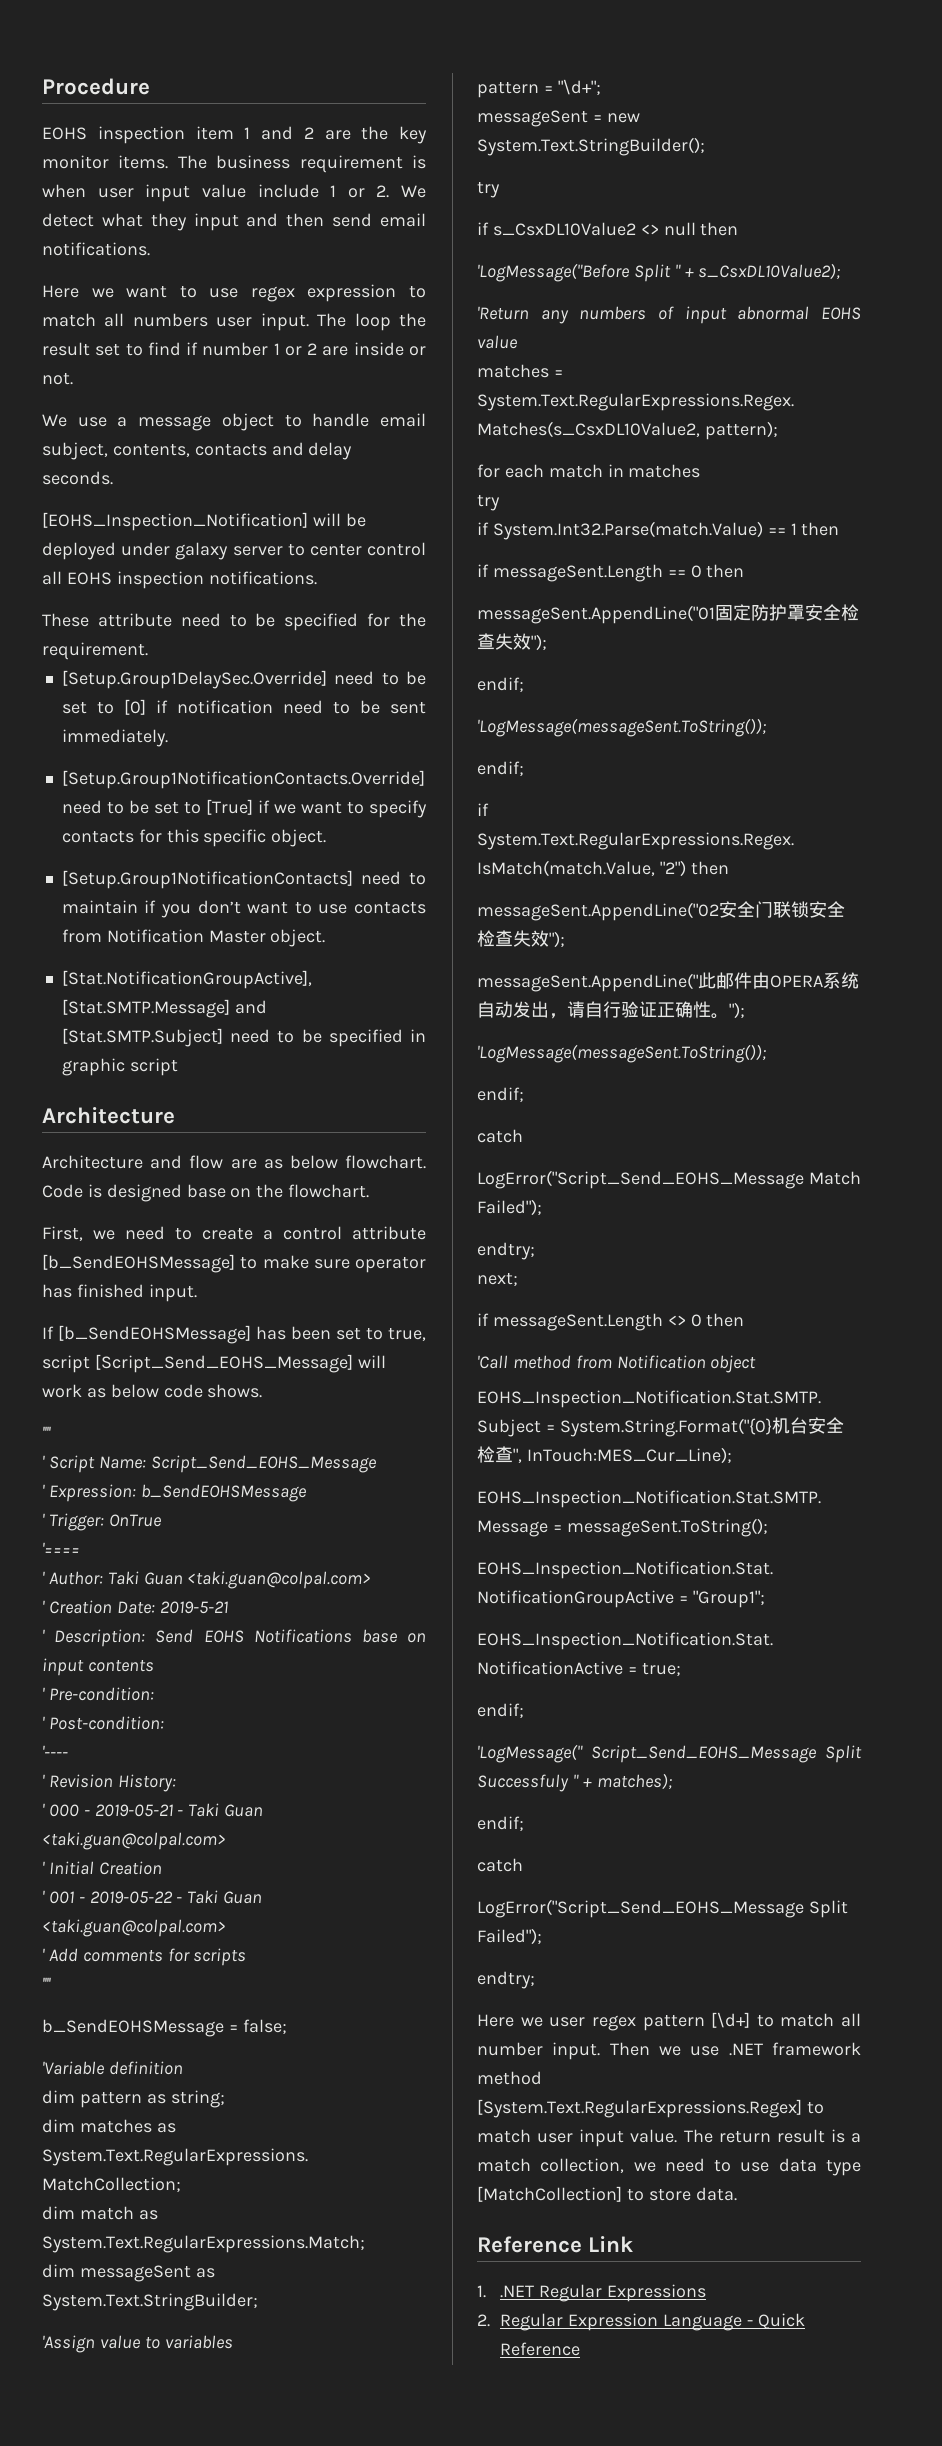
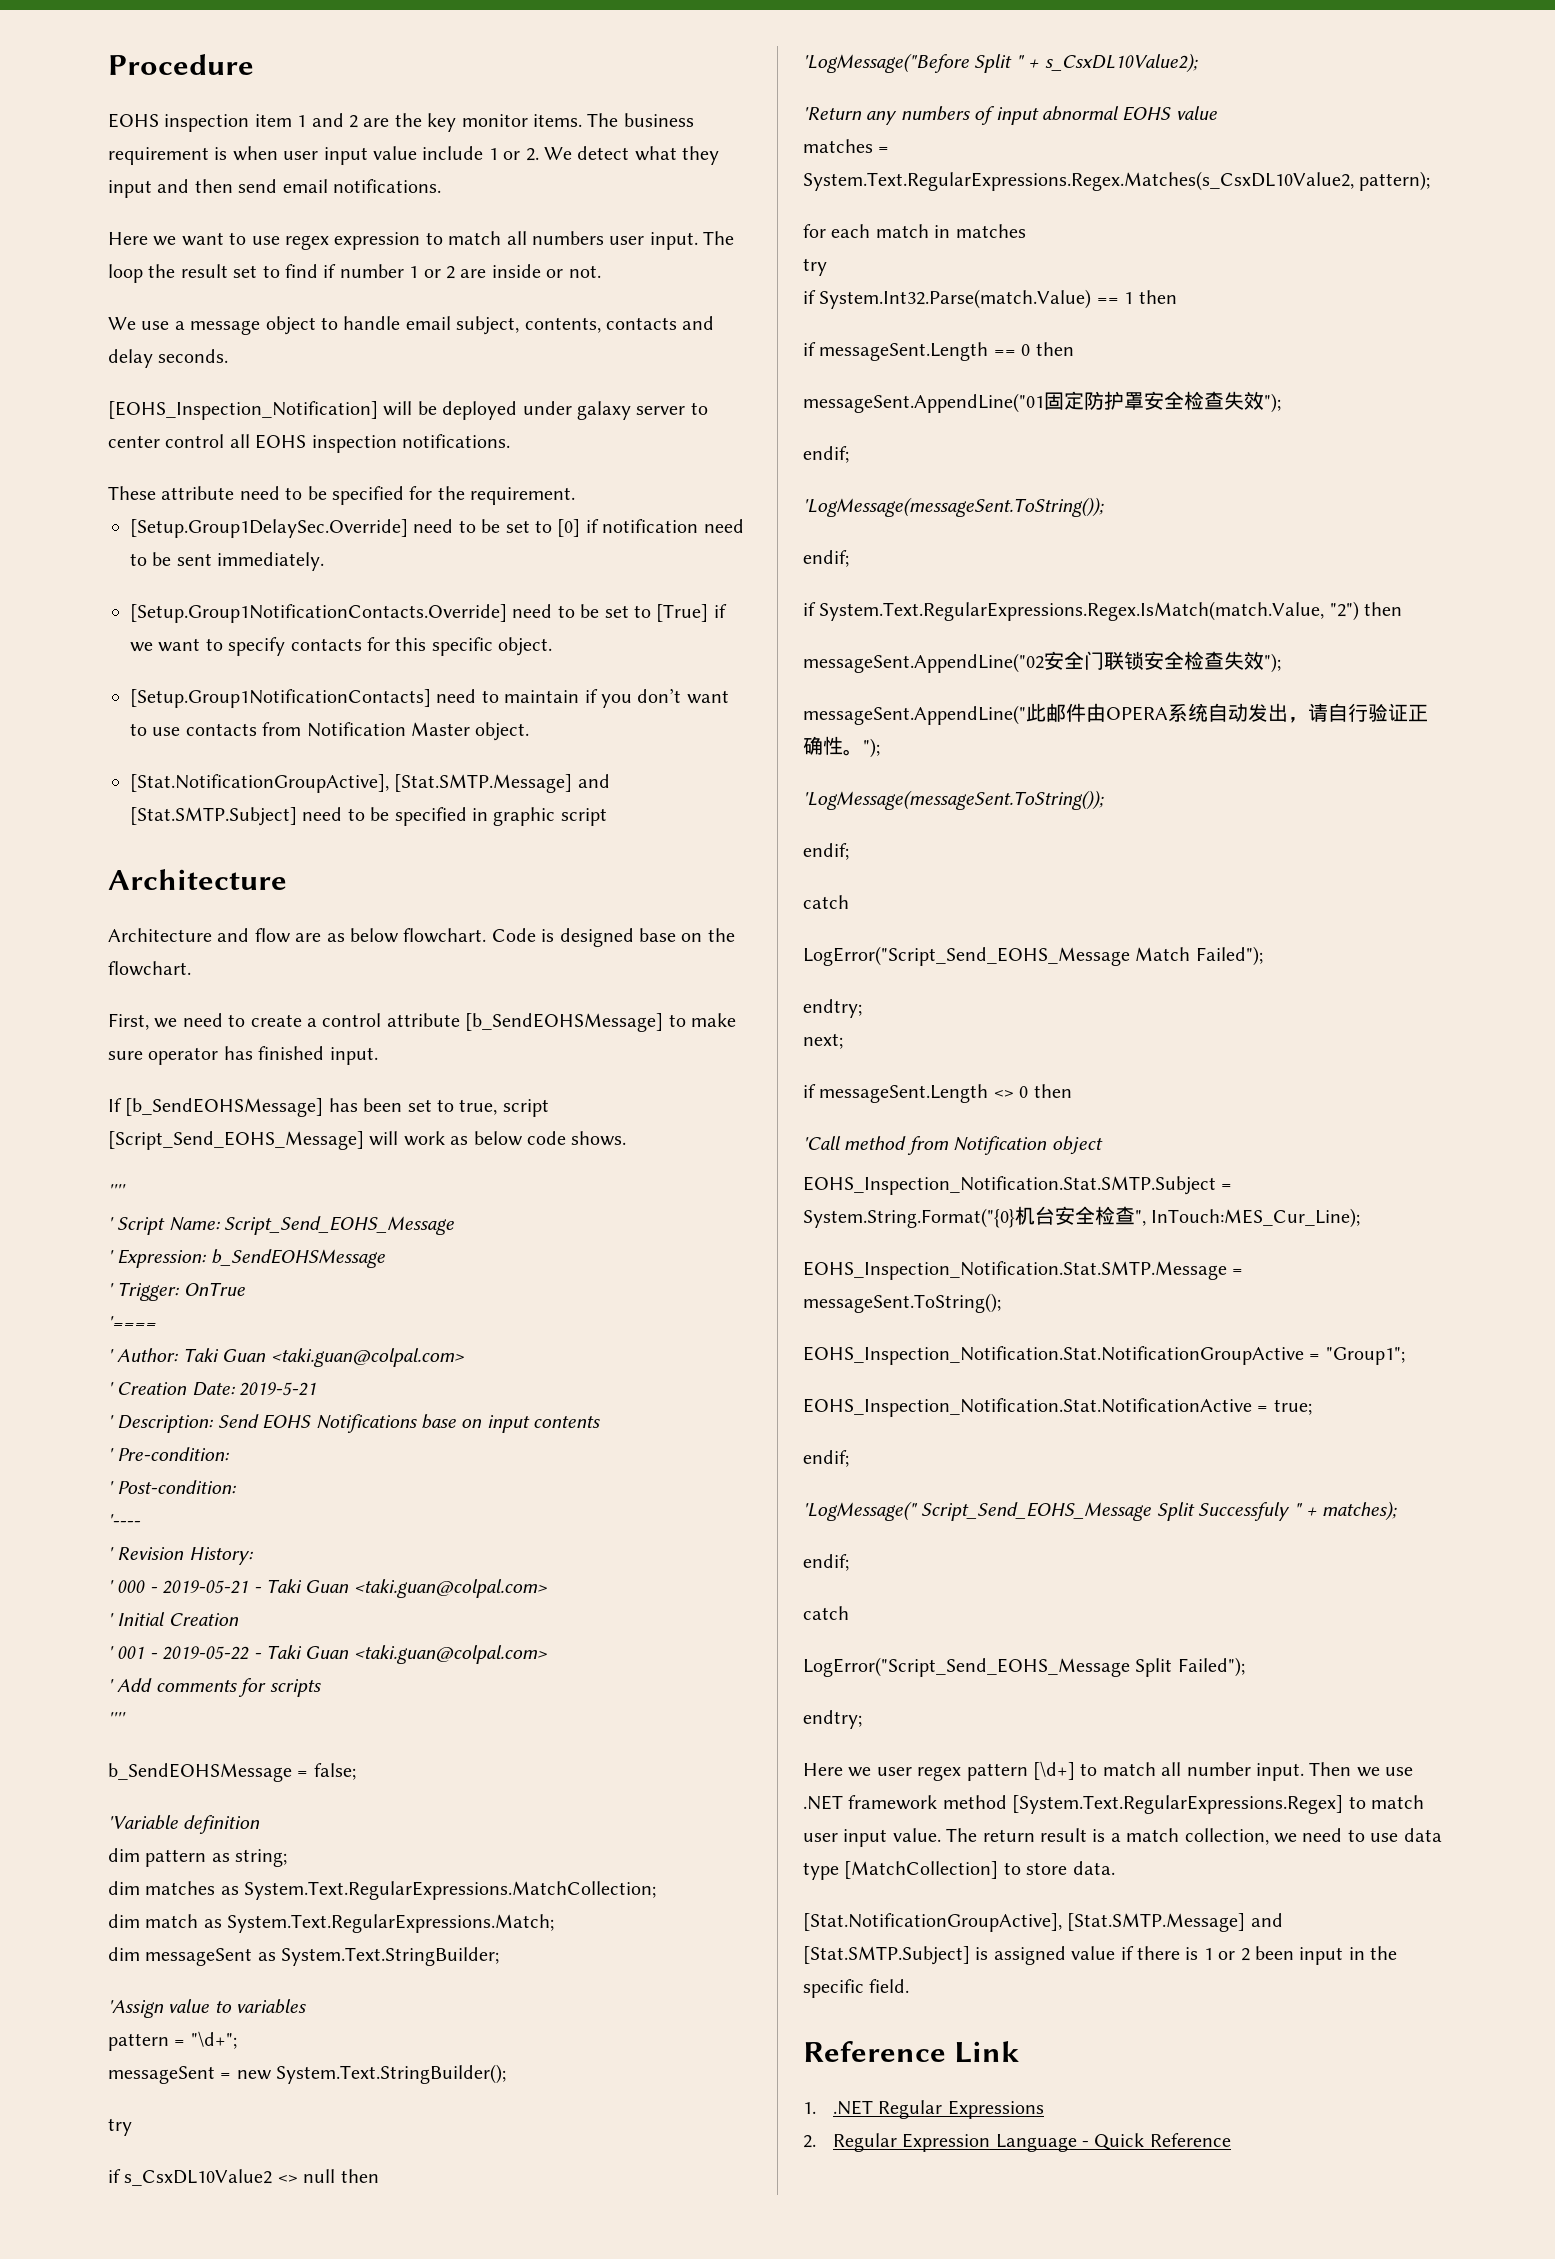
+ [Stat.NotificationGroupActive], [Stat.SMTP.Message] and [Stat.SMTP.Subject] is assigned value if there is 1 or 2 been input in the specific field.

